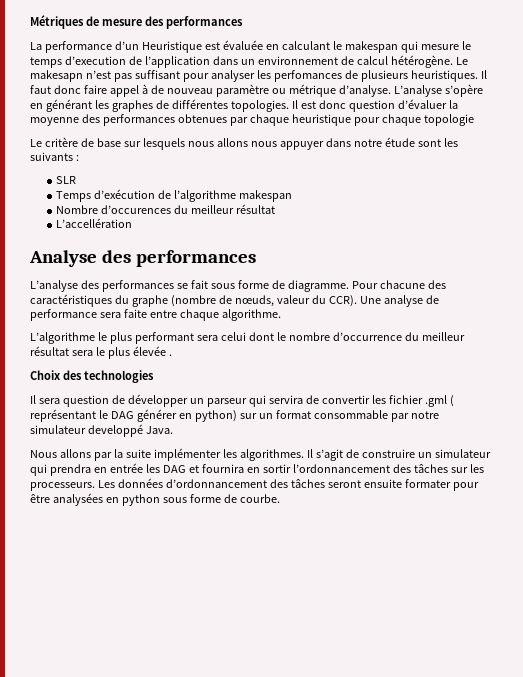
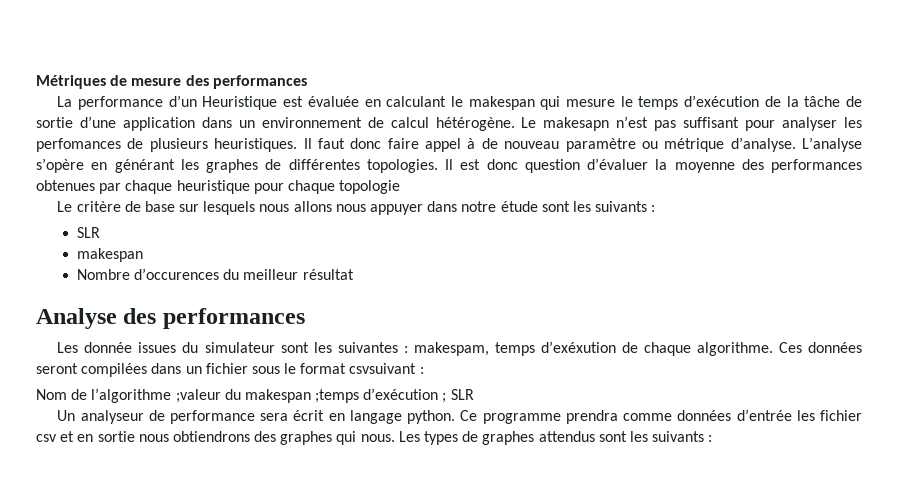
- La performance d’un Heuristique est évaluée en calculant le makespan qui mesure le temps d’execution de l’application dans un environnement de calcul hétérogène.
+ La performance d’un Heuristique est évaluée en calculant le makespan qui mesure le temps d’exécution de la tâche de sortie d’une application dans un environnement de calcul hétérogène.
  Le critère de base sur lesquels nous allons nous appuyer dans notre étude sont les suivants :
  SLR
- Temps d’exécution de l’algorithme makespan
+ makespan
- L’accellération
- L’analyse des performances se fait sous forme de diagramme. Pour chacune des caractéristiques du graphe (nombre de nœuds, valeur du CCR). Une analyse de performance sera faite entre chaque algorithme.
- L’algorithme le plus performant sera celui dont le nombre d’occurrence du meilleur résultat sera le plus élevée .
- Choix des technologies
- Il sera question de développer un parseur qui servira de convertir les fichier .gml ( représentant le DAG générer en python) sur un format consommable par notre simulateur developpé Java.
- Nous allons par la suite implémenter les algorithmes. Il s’agit de construire un simulateur qui prendra en entrée les DAG et fournira en sortir l’ordonnancement des tâches sur les processeurs. Les données d’ordonnancement des tâches seront ensuite formater pour être analysées en python sous forme de courbe.
+ Les donnée issues du simulateur sont les suivantes : makespam, temps d’exéxution de chaque algorithme. Ces données seront compilées dans un fichier sous le format csvsuivant :
+ Nom de l’algorithme ;valeur du makespan ;temps d’exécution ; SLR
+ Un analyseur de performance sera écrit en langage python. Ce programme prendra comme données d’entrée les fichier csv et en sortie nous obtiendrons des graphes qui nous. Les types de graphes attendus sont les suivants :

